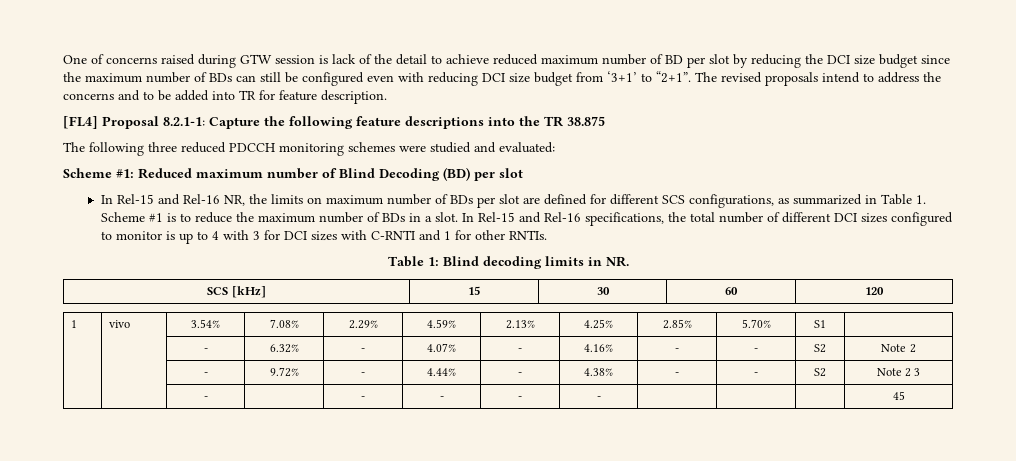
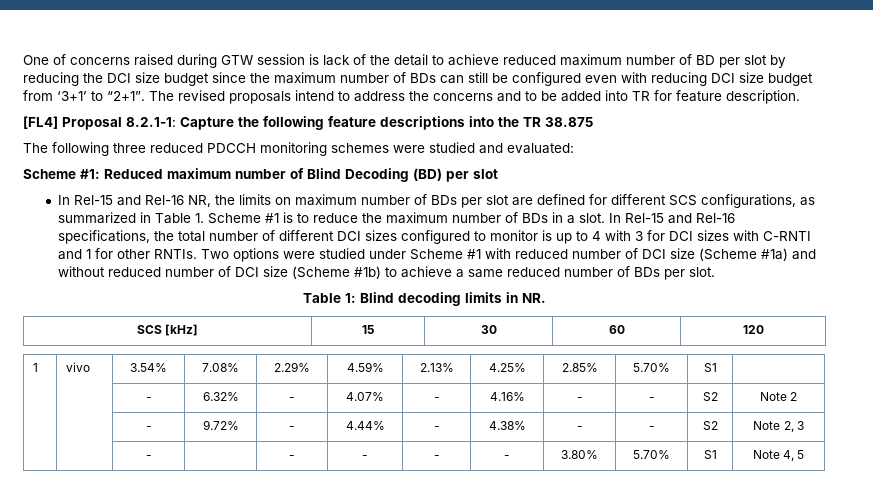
+ Two options were studied under Scheme #1 with reduced number of DCI size (Scheme #1a) and without reduced number of DCI size (Scheme #1b) to achieve a same reduced number of BDs per slot.
- | | - | 9.72% | - | 4.44% | - | 4.38% | - | - | S2 | Note 2 3
+ | | - | 9.72% | - | 4.44% | - | 4.38% | - | - | S2 | Note 2, 3
- | | - | | - | - | - | - | | | | 45
+ | | - | | - | - | - | - | 3.80% | 5.70% | S1 | Note 4, 5

